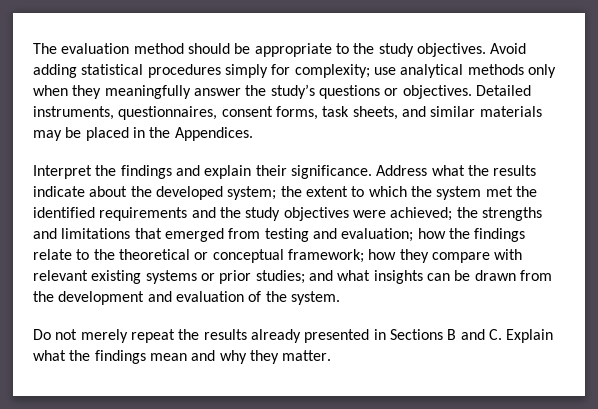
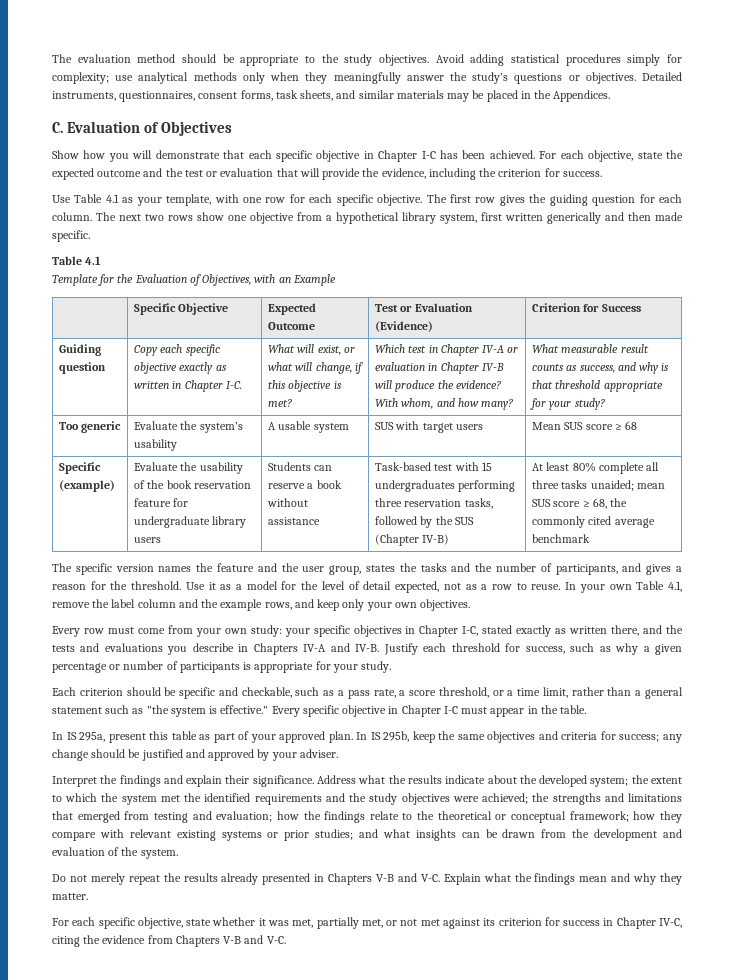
+ C. Evaluation of Objectives
+ Show how you will demonstrate that each specific objective in Chapter I-C has been achieved. For each objective, state the expected outcome and the test or evaluation that will provide the evidence, including the criterion for success.
+ Use Table 4.1 as your template, with one row for each specific objective. The first row gives the guiding question for each column. The next two rows show one objective from a hypothetical library system, first written generically and then made specific.
+ Table 4.1
+ Template for the Evaluation of Objectives, with an Example
+ | Specific Objective | Expected Outcome | Test or Evaluation (Evidence) | Criterion for Success
+ Guiding question | Copy each specific objective exactly as written in Chapter I-C. | What will exist, or what will change, if this objective is met? | Which test in Chapter IV-A or evaluation in Chapter IV-B will produce the evidence? With whom, and how many? | What measurable result counts as success, and why is that threshold appropriate for your study?
+ Too generic | Evaluate the system’s usability | A usable system | SUS with target users | Mean SUS score ≥ 68
+ Specific (example) | Evaluate the usability of the book reservation feature for undergraduate library users | Students can reserve a book without assistance | Task-based test with 15 undergraduates performing three reservation tasks, followed by the SUS (Chapter IV-B) | At least 80% complete all three tasks unaided; mean SUS score ≥ 68, the commonly cited average benchmark
+ The specific version names the feature and the user group, states the tasks and the number of participants, and gives a reason for the threshold. Use it as a model for the level of detail expected, not as a row to reuse. In your own Table 4.1, remove the label column and the example rows, and keep only your own objectives.
+ Every row must come from your own study: your specific objectives in Chapter I-C, stated exactly as written there, and the tests and evaluations you describe in Chapters IV-A and IV-B. Justify each threshold for success, such as why a given percentage or number of participants is appropriate for your study.
+ Each criterion should be specific and checkable, such as a pass rate, a score threshold, or a time limit, rather than a general statement such as "the system is effective." Every specific objective in Chapter I-C must appear in the table.
+ In IS 295a, present this table as part of your approved plan. In IS 295b, keep the same objectives and criteria for success; any change should be justified and approved by your adviser.
- Do not merely repeat the results already presented in Sections B and C. Explain what the findings mean and why they matter.
+ Do not merely repeat the results already presented in Chapters V-B and V-C. Explain what the findings mean and why they matter.
+ For each specific objective, state whether it was met, partially met, or not met against its criterion for success in Chapter IV-C, citing the evidence from Chapters V-B and V-C.

